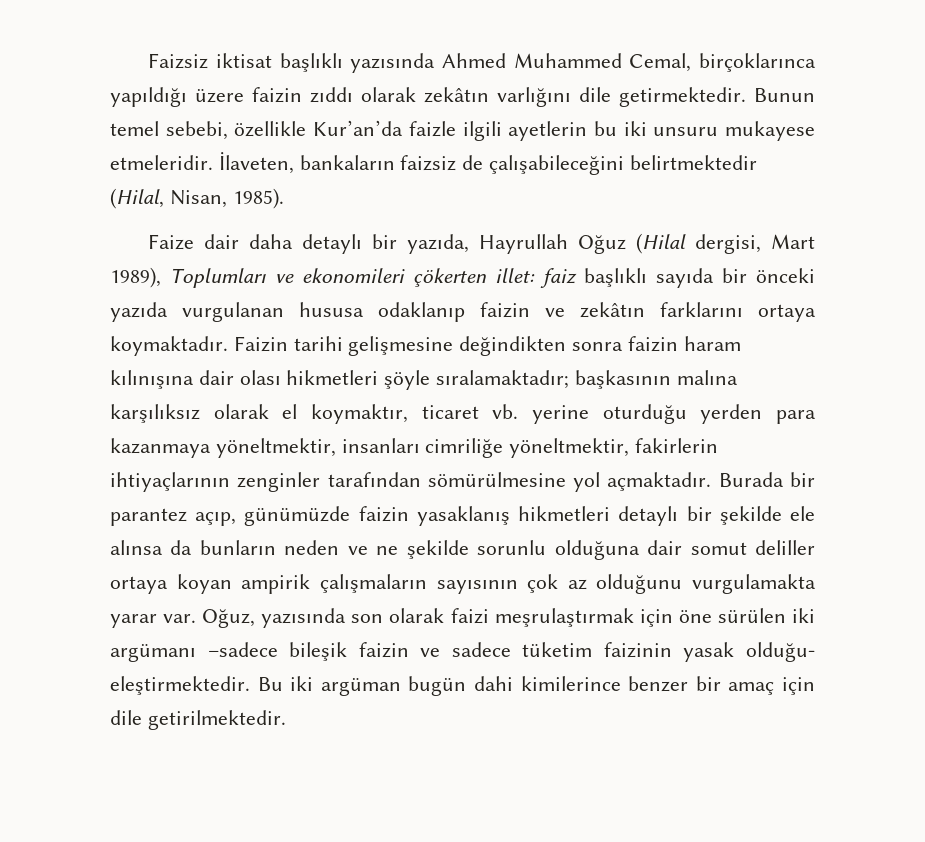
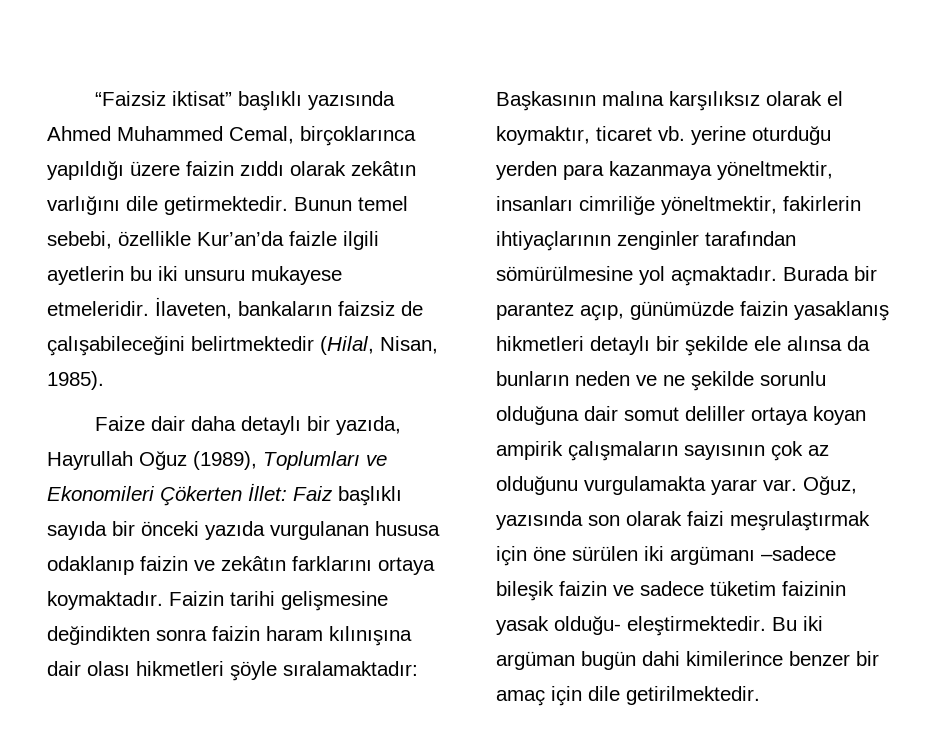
- Faizsiz iktisat başlıklı yazısında Ahmed Muhammed Cemal, birçoklarınca yapıldığı üzere faizin zıddı olarak zekâtın varlığını dile getirmektedir.
+ “Faizsiz iktisat” başlıklı yazısında Ahmed Muhammed Cemal, birçoklarınca yapıldığı üzere faizin zıddı olarak zekâtın varlığını dile getirmektedir.
- Faize dair daha detaylı bir yazıda, Hayrullah Oğuz (Hilal dergisi, Mart 1989), Toplumları ve ekonomileri çökerten illet: faiz başlıklı sayıda bir önceki yazıda vurgulanan hususa odaklanıp faizin ve zekâtın farklarını ortaya koymaktadır.
+ Faize dair daha detaylı bir yazıda, Hayrullah Oğuz (1989), Toplumları ve Ekonomileri Çökerten İllet: Faiz başlıklı sayıda bir önceki yazıda vurgulanan hususa odaklanıp faizin ve zekâtın farklarını ortaya koymaktadır.
- Faizin tarihi gelişmesine değindikten sonra faizin haram kılınışına dair olası hikmetleri şöyle sıralamaktadır; başkasının malına karşılıksız olarak el koymaktır, ticaret vb. yerine oturduğu yerden para kazanmaya yöneltmektir, insanları cimriliğe yöneltmektir, fakirlerin ihtiyaçlarının zenginler tarafından sömürülmesine yol açmaktadır.
+ Faizin tarihi gelişmesine değindikten sonra faizin haram kılınışına dair olası hikmetleri şöyle sıralamaktadır: Başkasının malına karşılıksız olarak el koymaktır, ticaret vb. yerine oturduğu yerden para kazanmaya yöneltmektir, insanları cimriliğe yöneltmektir, fakirlerin ihtiyaçlarının zenginler tarafından sömürülmesine yol açmaktadır.

